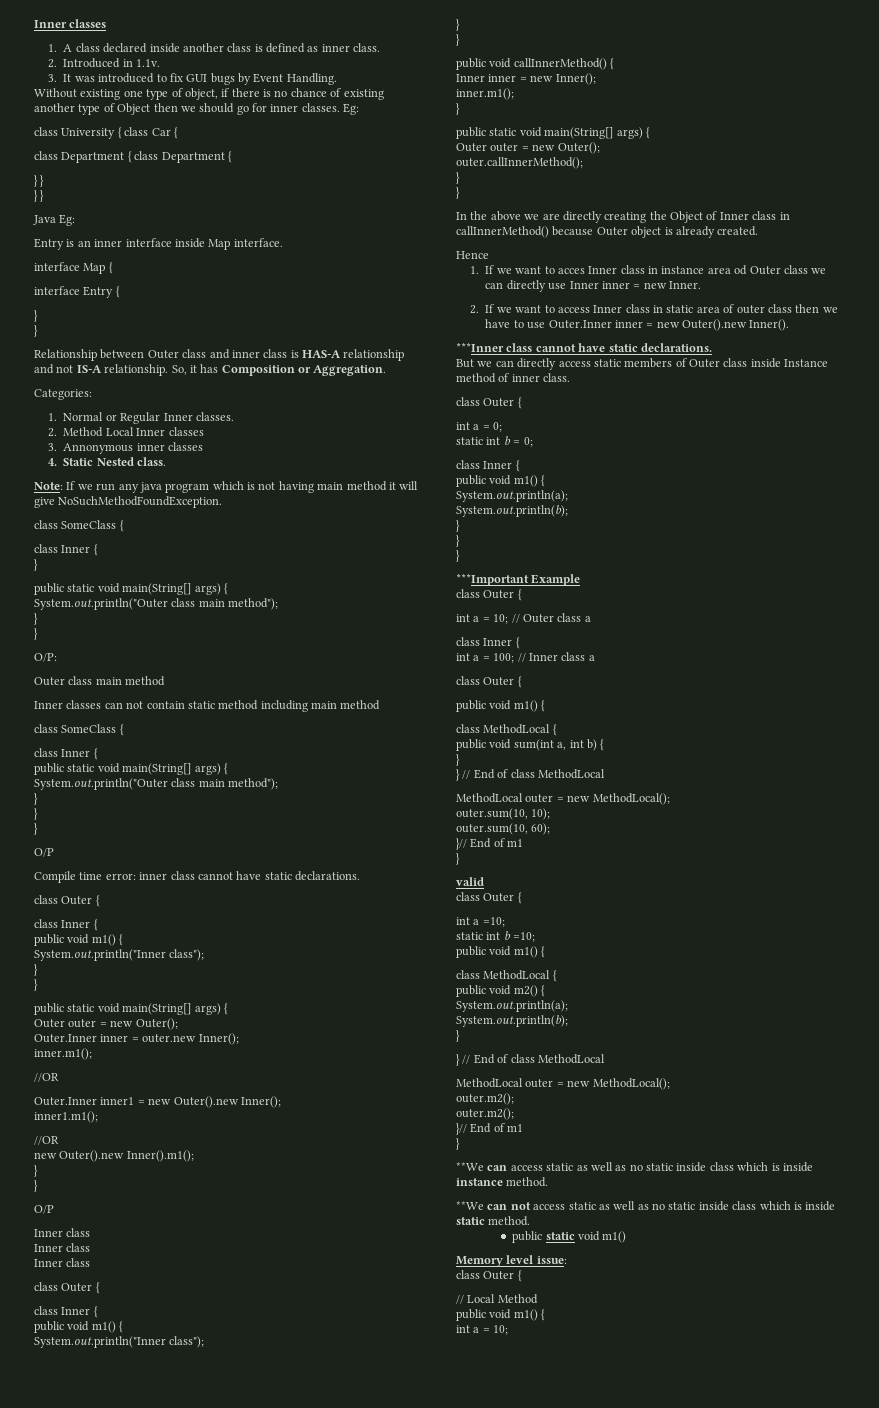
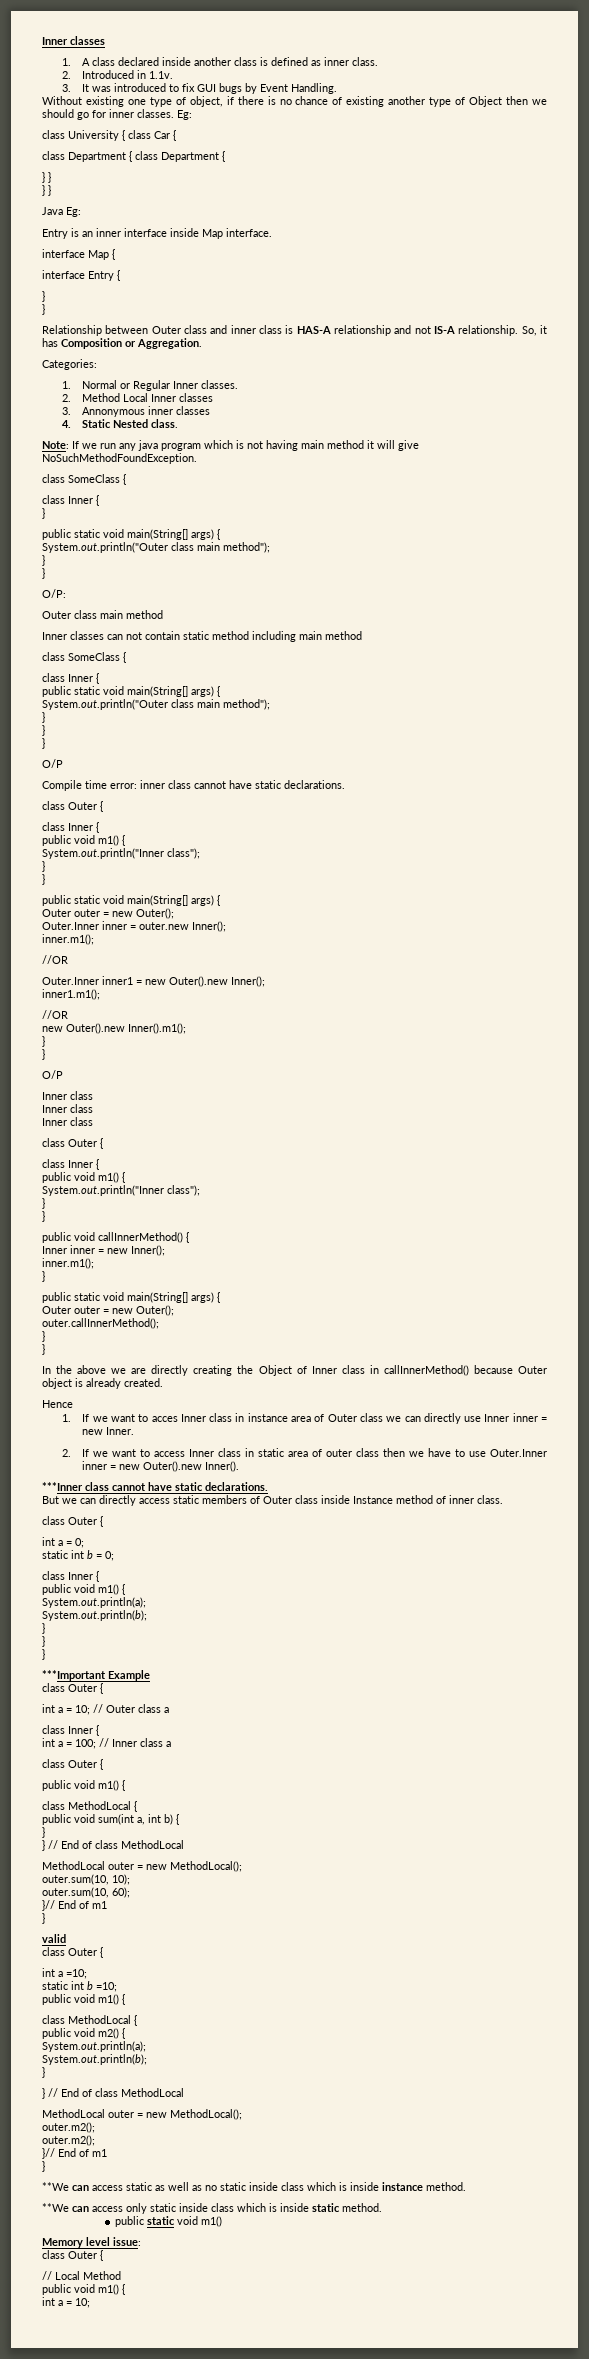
- 1. If we want to acces Inner class in instance area od Outer class we can directly use Inner inner = new Inner.
+ 1. If we want to acces Inner class in instance area of Outer class we can directly use Inner inner = new Inner.
- **We can not access static as well as no static inside class which is inside static method.
+ **We can access only static inside class which is inside static method.

